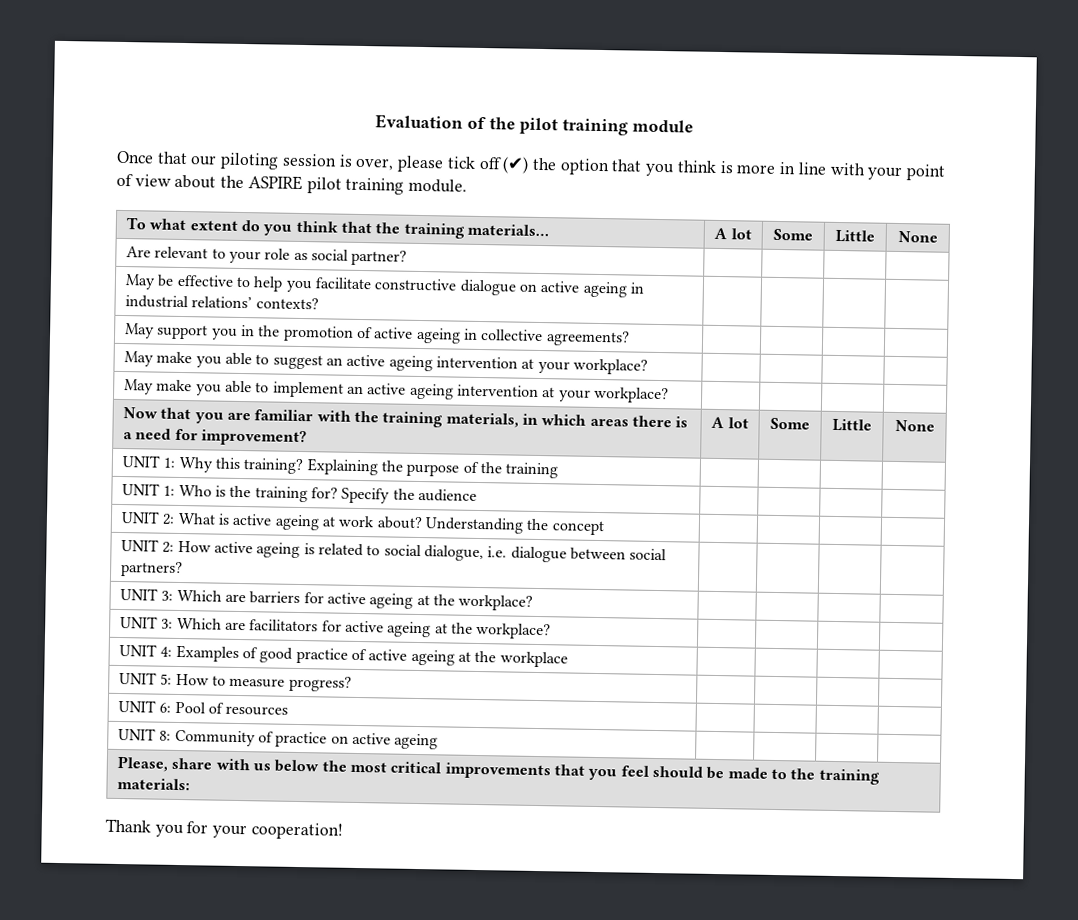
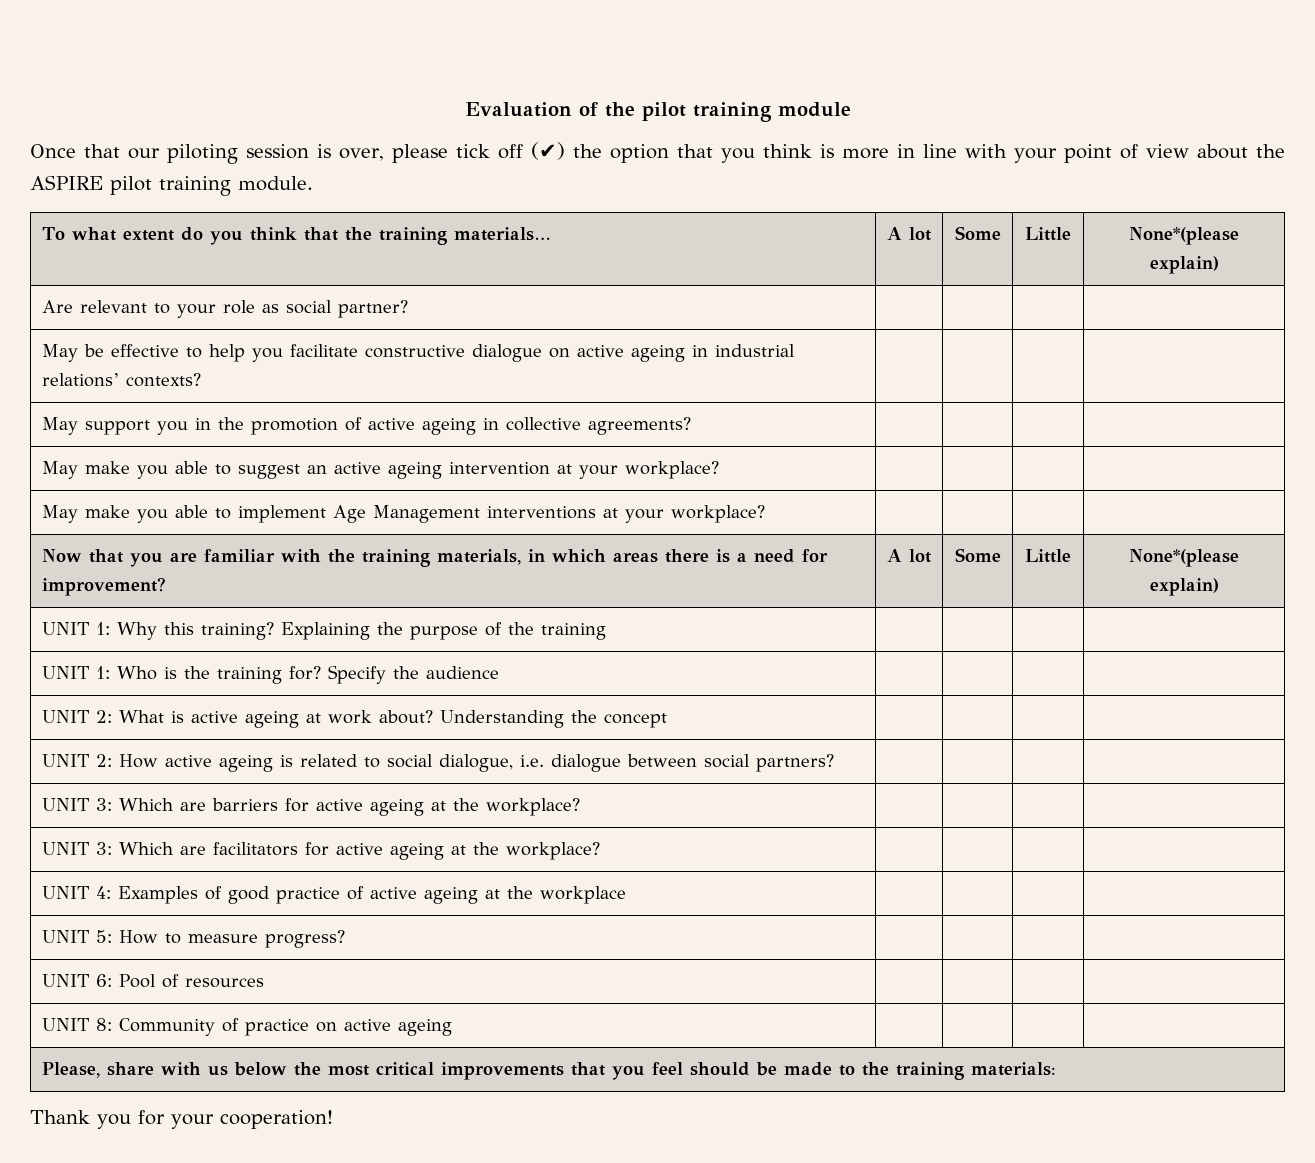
- To what extent do you think that the training materials… | A lot | Some | Little | None
+ To what extent do you think that the training materials… | A lot | Some | Little | None*(please explain)
- May make you able to implement an active ageing intervention at your workplace? | | | |
+ May make you able to implement Age Management interventions at your workplace? | | | |
- Now that you are familiar with the training materials, in which areas there is a need for improvement? | A lot | Some | Little | None
+ Now that you are familiar with the training materials, in which areas there is a need for improvement? | A lot | Some | Little | None*(please explain)

